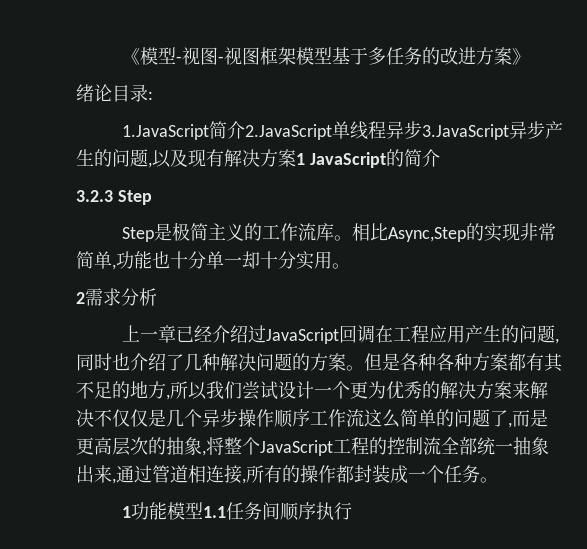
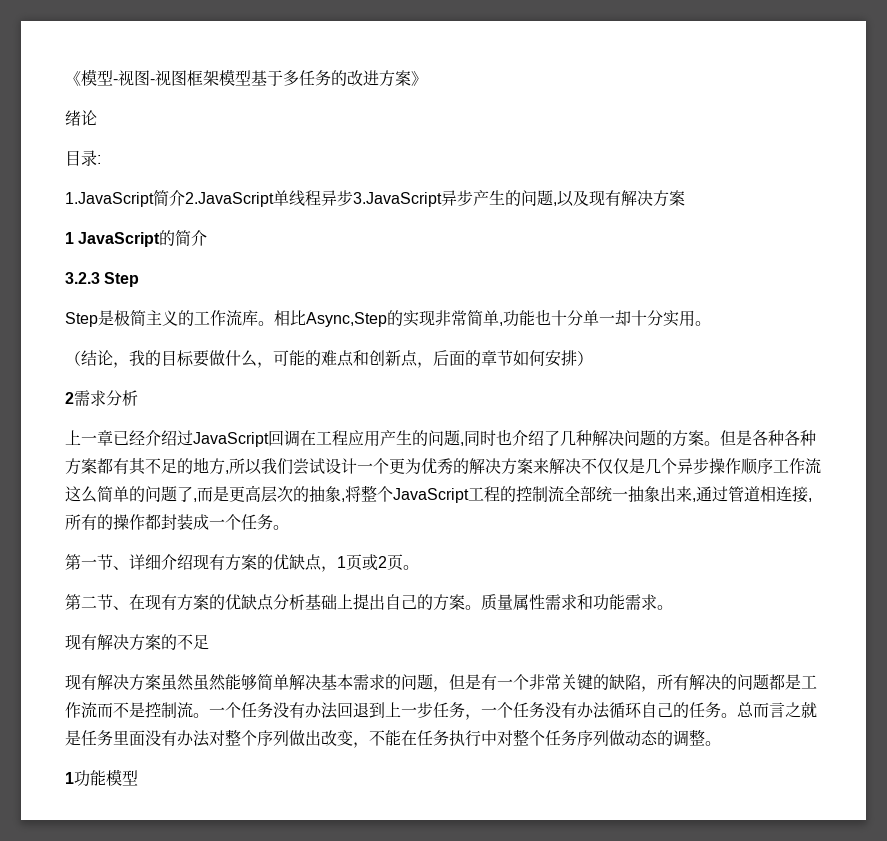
- 绪论目录:
+ 绪论
+ 目录:
- 1.JavaScript简介2.JavaScript单线程异步3.JavaScript异步产生的问题,以及现有解决方案1 JavaScript的简介
+ 1.JavaScript简介2.JavaScript单线程异步3.JavaScript异步产生的问题,以及现有解决方案
+ 1 JavaScript的简介
+ （结论，我的目标要做什么，可能的难点和创新点，后面的章节如何安排）
+ 第一节、详细介绍现有方案的优缺点，1页或2页。
+ 第二节、在现有方案的优缺点分析基础上提出自己的方案。质量属性需求和功能需求。
+ 现有解决方案的不足
+ 现有解决方案虽然虽然能够简单解决基本需求的问题，但是有一个非常关键的缺陷，所有解决的问题都是工作流而不是控制流。一个任务没有办法回退到上一步任务，一个任务没有办法循环自己的任务。总而言之就是任务里面没有办法对整个序列做出改变，不能在任务执行中对整个任务序列做动态的调整。
- 1功能模型1.1任务间顺序执行
+ 1功能模型

